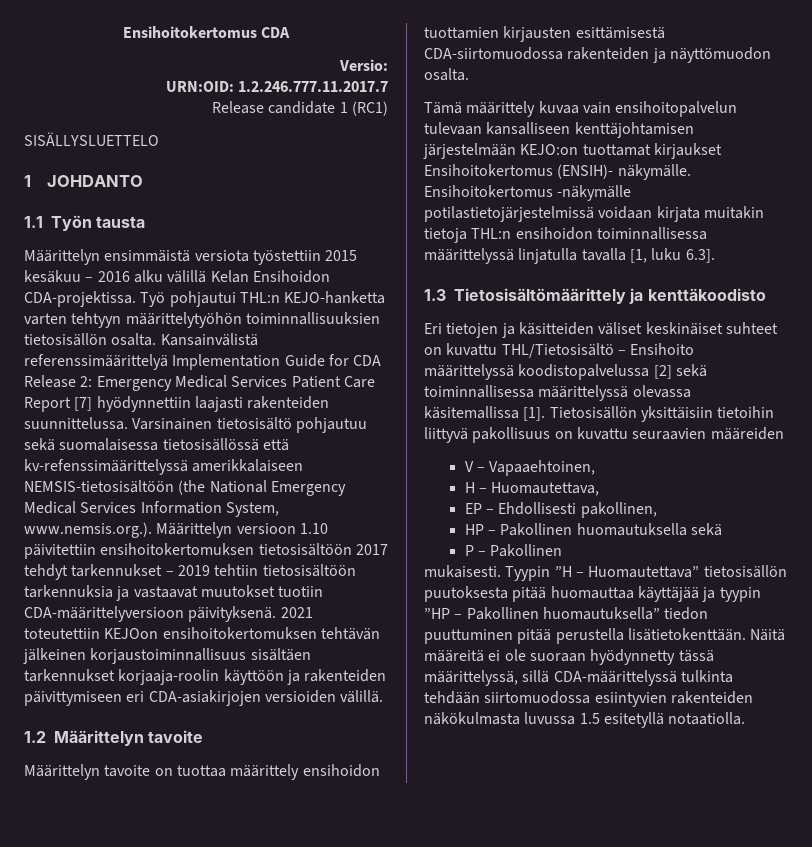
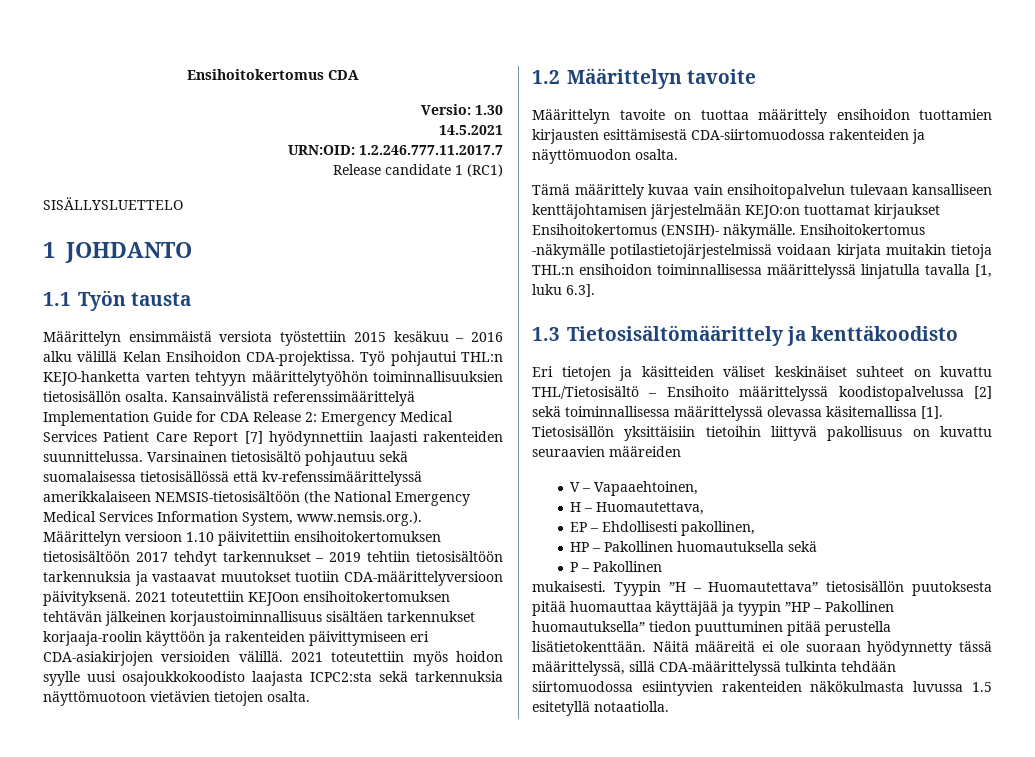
- Versio:
+ Versio: 1.30
+ 14.5.2021
+ 2021 toteutettiin myös hoidon syylle uusi osajoukkokoodisto laajasta ICPC2:sta sekä tarkennuksia näyttömuotoon vietävien tietojen osalta.

